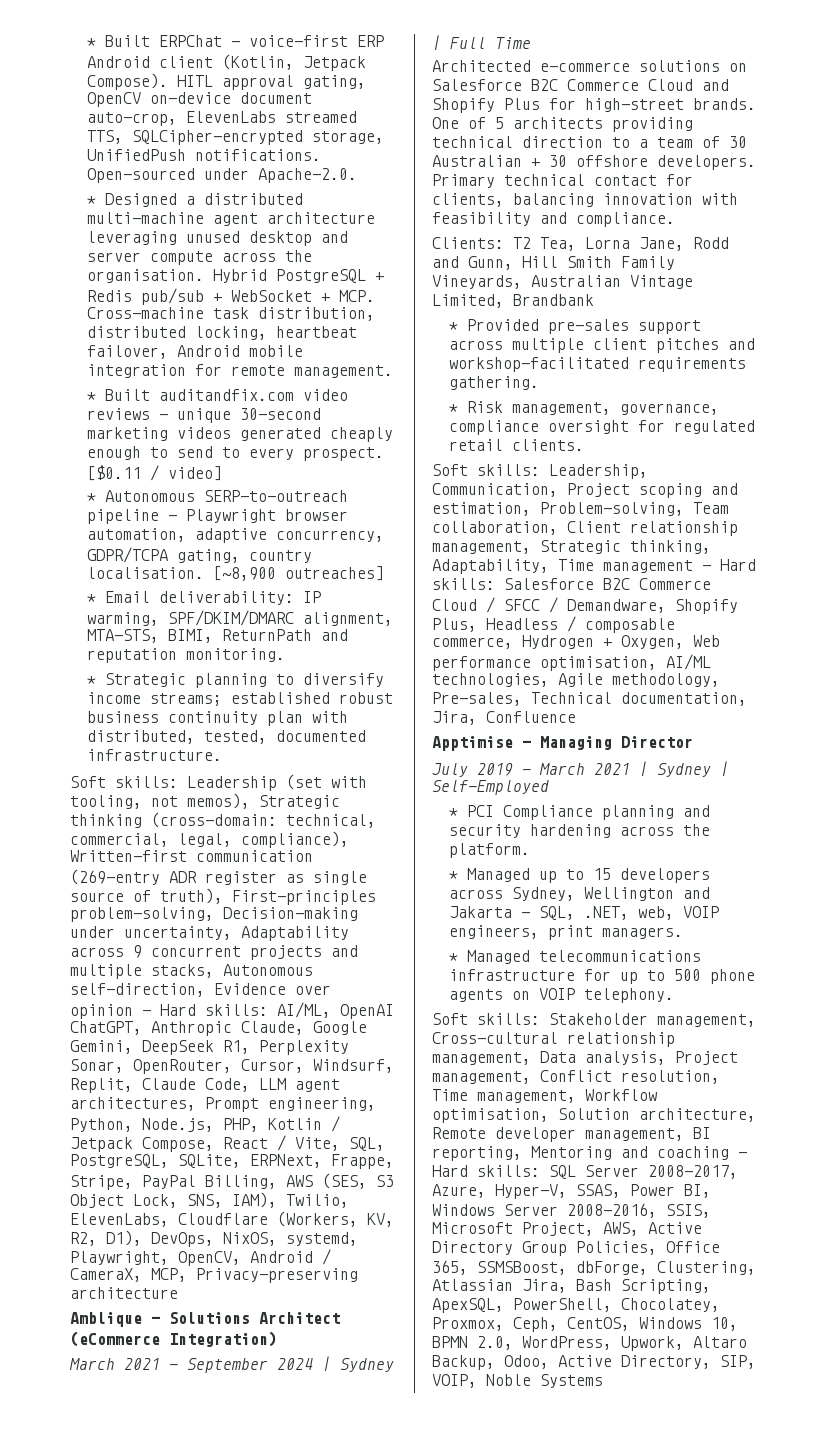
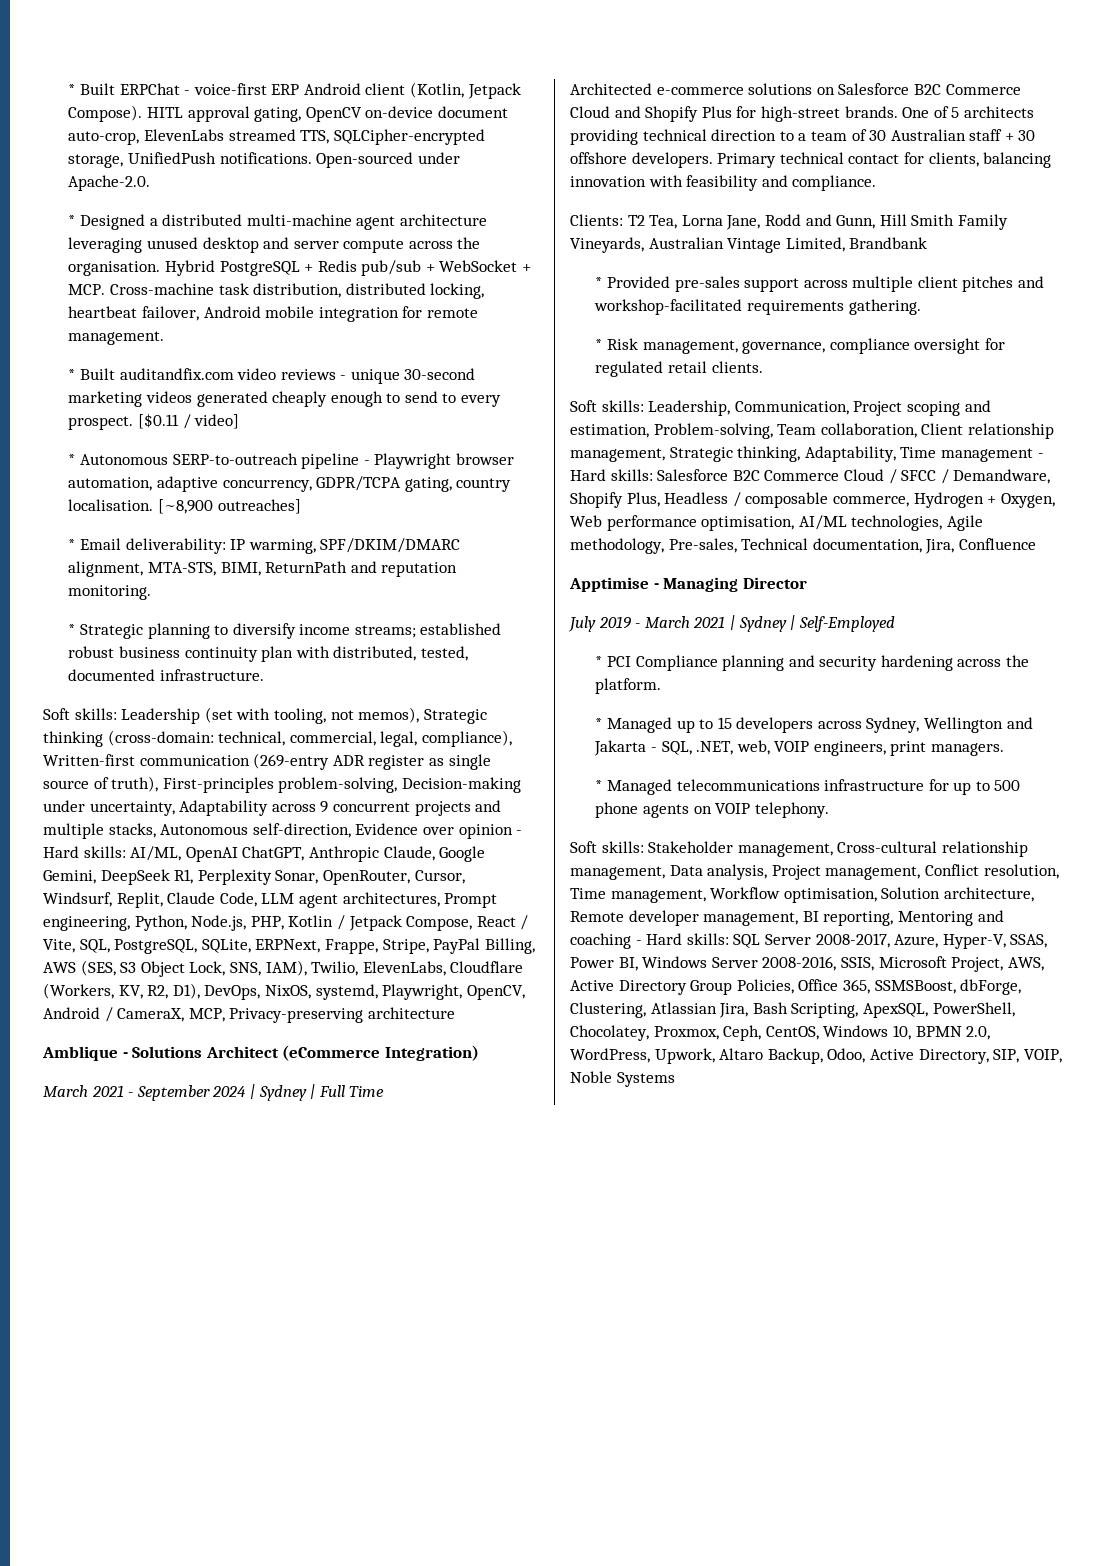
- One of 5 architects providing technical direction to a team of 30 Australian + 30 offshore developers.
+ One of 5 architects providing technical direction to a team of 30 Australian staff + 30 offshore developers.

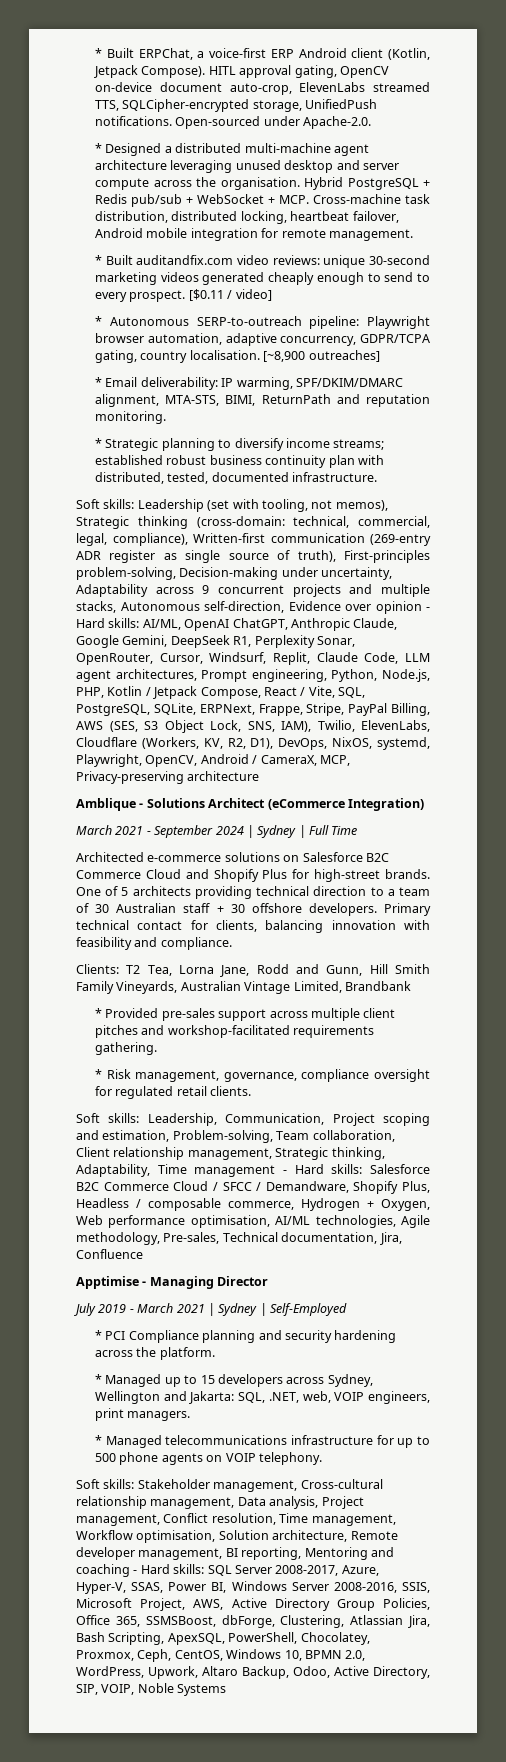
- * Built ERPChat - voice-first ERP Android client (Kotlin, Jetpack Compose).
+ * Built ERPChat, a voice-first ERP Android client (Kotlin, Jetpack Compose).
- * Built auditandfix.com video reviews - unique 30-second marketing videos generated cheaply enough to send to every prospect.
+ * Built auditandfix.com video reviews: unique 30-second marketing videos generated cheaply enough to send to every prospect.
- * Autonomous SERP-to-outreach pipeline - Playwright browser automation, adaptive concurrency, GDPR/TCPA gating, country localisation.
+ * Autonomous SERP-to-outreach pipeline: Playwright browser automation, adaptive concurrency, GDPR/TCPA gating, country localisation.
- * Managed up to 15 developers across Sydney, Wellington and Jakarta - SQL, .NET, web, VOIP engineers, print managers.
+ * Managed up to 15 developers across Sydney, Wellington and Jakarta: SQL, .NET, web, VOIP engineers, print managers.

